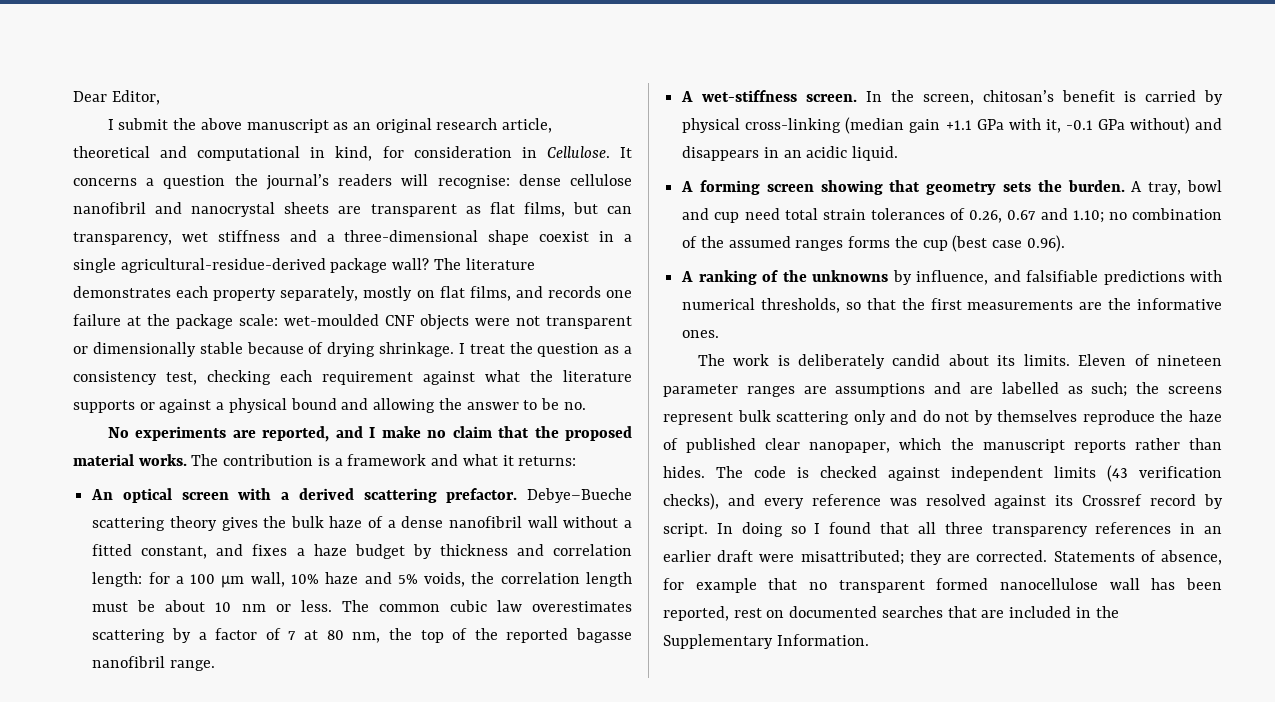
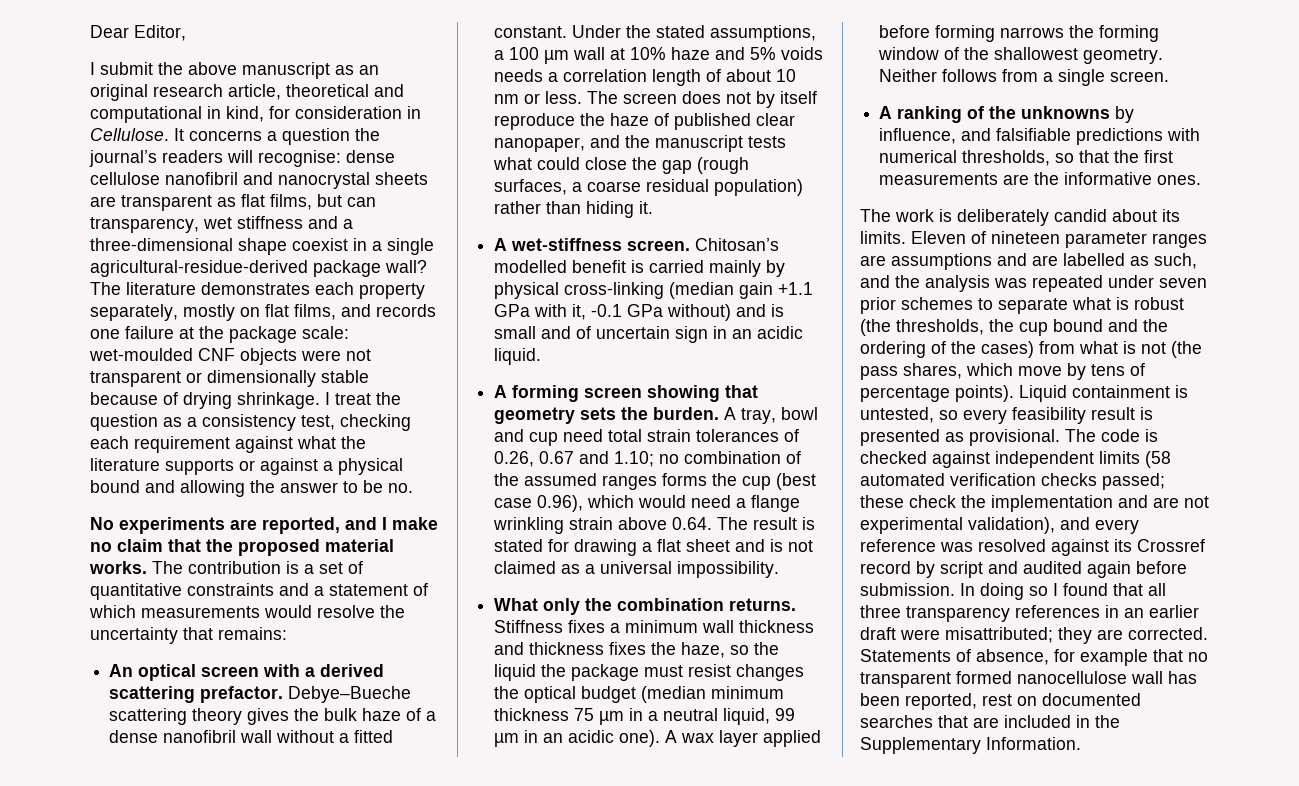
- The contribution is a framework and what it returns:
+ The contribution is a set of quantitative constraints and a statement of which measurements would resolve the uncertainty that remains:
- Debye–Bueche scattering theory gives the bulk haze of a dense nanofibril wall without a fitted constant, and fixes a haze budget by thickness and correlation length: for a 100 µm wall, 10% haze and 5% voids, the correlation length must be about 10 nm or less.
+ Debye–Bueche scattering theory gives the bulk haze of a dense nanofibril wall without a fitted constant. Under the stated assumptions, a 100 µm wall at 10% haze and 5% voids needs a correlation length of about 10 nm or less.
- The common cubic law overestimates scattering by a factor of 7 at 80 nm, the top of the reported bagasse nanofibril range.
+ The screen does not by itself reproduce the haze of published clear nanopaper, and the manuscript tests what could close the gap (rough surfaces, a coarse residual population) rather than hiding it.
- In the screen, chitosan’s benefit is carried by physical cross-linking (median gain +1.1 GPa with it, -0.1 GPa without) and disappears in an acidic liquid.
+ Chitosan’s modelled benefit is carried mainly by physical cross-linking (median gain +1.1 GPa with it, -0.1 GPa without) and is small and of uncertain sign in an acidic liquid.
- A tray, bowl and cup need total strain tolerances of 0.26, 0.67 and 1.10; no combination of the assumed ranges forms the cup (best case 0.96).
+ A tray, bowl and cup need total strain tolerances of 0.26, 0.67 and 1.10; no combination of the assumed ranges forms the cup (best case 0.96), which would need a flange wrinkling strain above 0.64. The result is stated for drawing a flat sheet and is not claimed as a universal impossibility.
+ What only the combination returns. Stiffness fixes a minimum wall thickness and thickness fixes the haze, so the liquid the package must resist changes the optical budget (median minimum thickness 75 µm in a neutral liquid, 99 µm in an acidic one). A wax layer applied before forming narrows the forming window of the shallowest geometry. Neither follows from a single screen.
- Eleven of nineteen parameter ranges are assumptions and are labelled as such; the screens represent bulk scattering only and do not by themselves reproduce the haze of published clear nanopaper, which the manuscript reports rather than hides.
+ Eleven of nineteen parameter ranges are assumptions and are labelled as such, and the analysis was repeated under seven prior schemes to separate what is robust (the thresholds, the cup bound and the ordering of the cases) from what is not (the pass shares, which move by tens of percentage points). Liquid containment is untested, so every feasibility result is presented as provisional.
- The code is checked against independent limits (43 verification checks), and every reference was resolved against its Crossref record by script.
+ The code is checked against independent limits (58 automated verification checks passed; these check the implementation and are not experimental validation), and every reference was resolved against its Crossref record by script and audited again before submission.

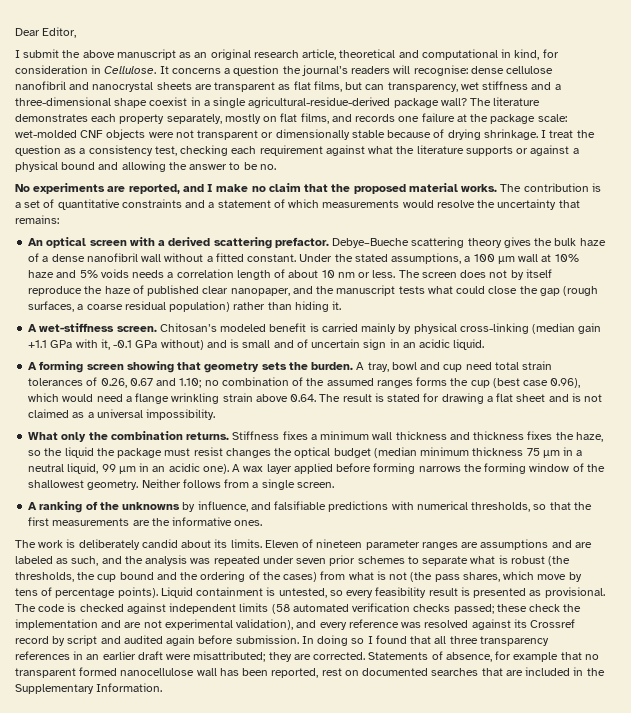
- The literature demonstrates each property separately, mostly on flat films, and records one failure at the package scale: wet-moulded CNF objects were not transparent or dimensionally stable because of drying shrinkage.
+ The literature demonstrates each property separately, mostly on flat films, and records one failure at the package scale: wet-molded CNF objects were not transparent or dimensionally stable because of drying shrinkage.
- Chitosan’s modelled benefit is carried mainly by physical cross-linking (median gain +1.1 GPa with it, -0.1 GPa without) and is small and of uncertain sign in an acidic liquid.
+ Chitosan’s modeled benefit is carried mainly by physical cross-linking (median gain +1.1 GPa with it, -0.1 GPa without) and is small and of uncertain sign in an acidic liquid.
- Eleven of nineteen parameter ranges are assumptions and are labelled as such, and the analysis was repeated under seven prior schemes to separate what is robust (the thresholds, the cup bound and the ordering of the cases) from what is not (the pass shares, which move by tens of percentage points).
+ Eleven of nineteen parameter ranges are assumptions and are labeled as such, and the analysis was repeated under seven prior schemes to separate what is robust (the thresholds, the cup bound and the ordering of the cases) from what is not (the pass shares, which move by tens of percentage points).

